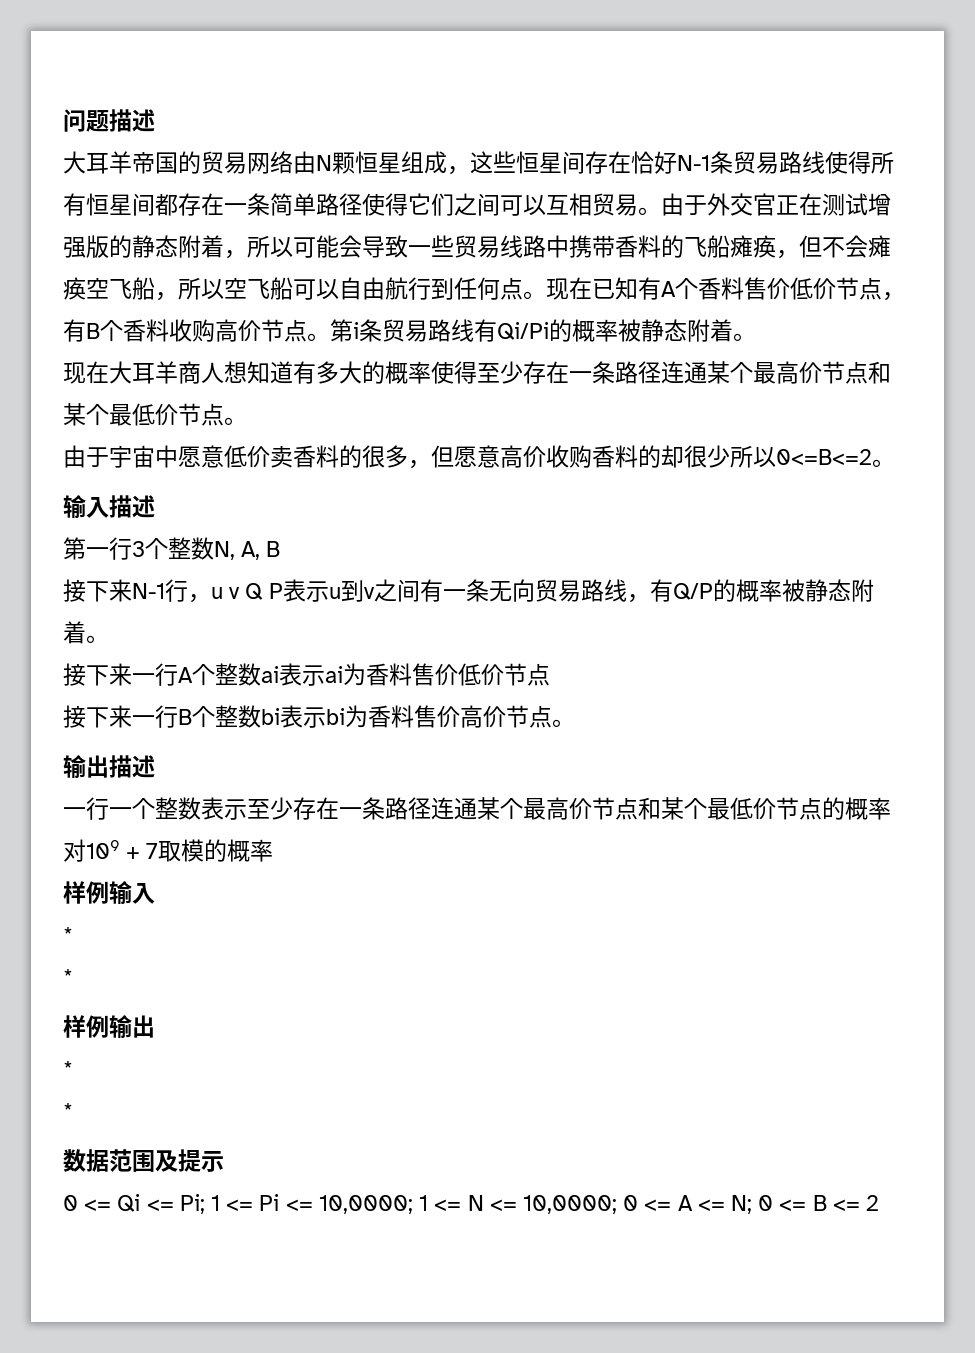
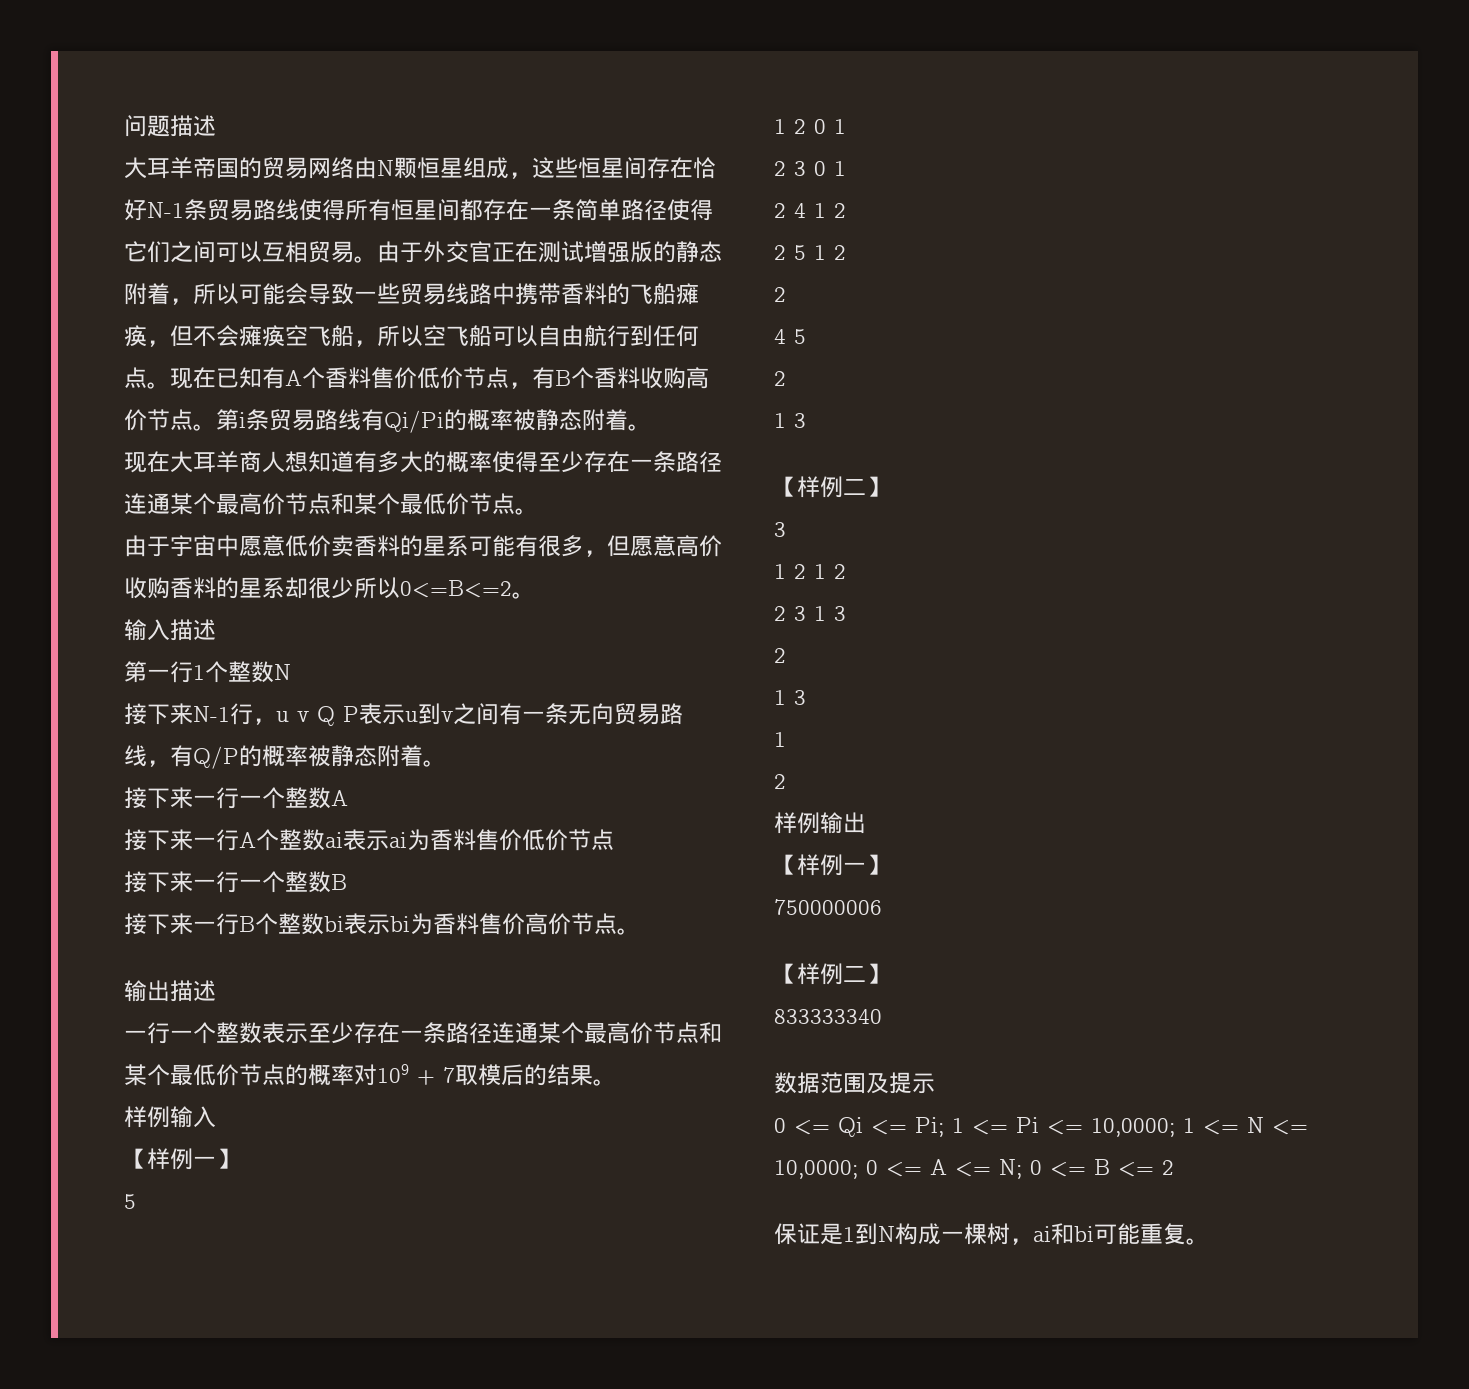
- 由于宇宙中愿意低价卖香料的很多，但愿意高价收购香料的却很少所以0<=B<=2。
+ 由于宇宙中愿意低价卖香料的星系可能有很多，但愿意高价收购香料的星系却很少所以0<=B<=2。
- 第一行3个整数N, A, B
+ 第一行1个整数N
+ 接下来一行一个整数A
+ 接下来一行一个整数B
- 一行一个整数表示至少存在一条路径连通某个最高价节点和某个最低价节点的概率对109 + 7取模的概率
+ 一行一个整数表示至少存在一条路径连通某个最高价节点和某个最低价节点的概率对109 + 7取模后的结果。
  样例输入
- *
- *
+ 【样例一】
+ 5
+ 1 2 0 1
+ 2 3 0 1
+ 2 4 1 2
+ 2 5 1 2
+ 2
+ 4 5
+ 2
+ 1 3
+ 【样例二】
+ 3
+ 1 2 1 2
+ 2 3 1 3
+ 2
+ 1 3
+ 1
+ 2
  样例输出
- *
- *
+ 【样例一】
+ 750000006
+ 【样例二】
+ 833333340
+ 保证是1到N构成一棵树，ai和bi可能重复。

